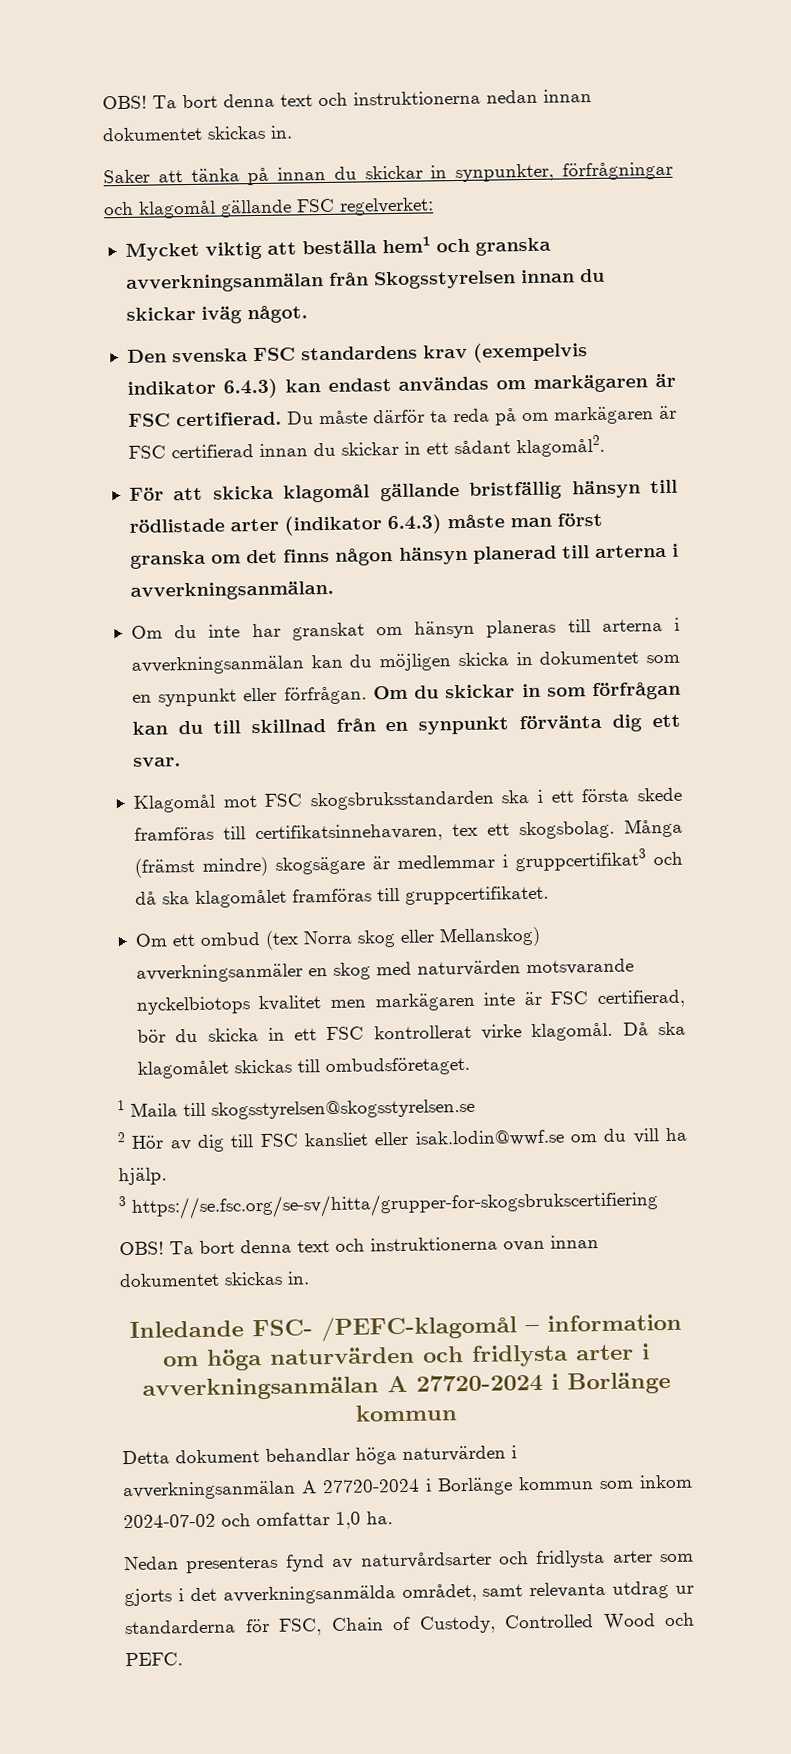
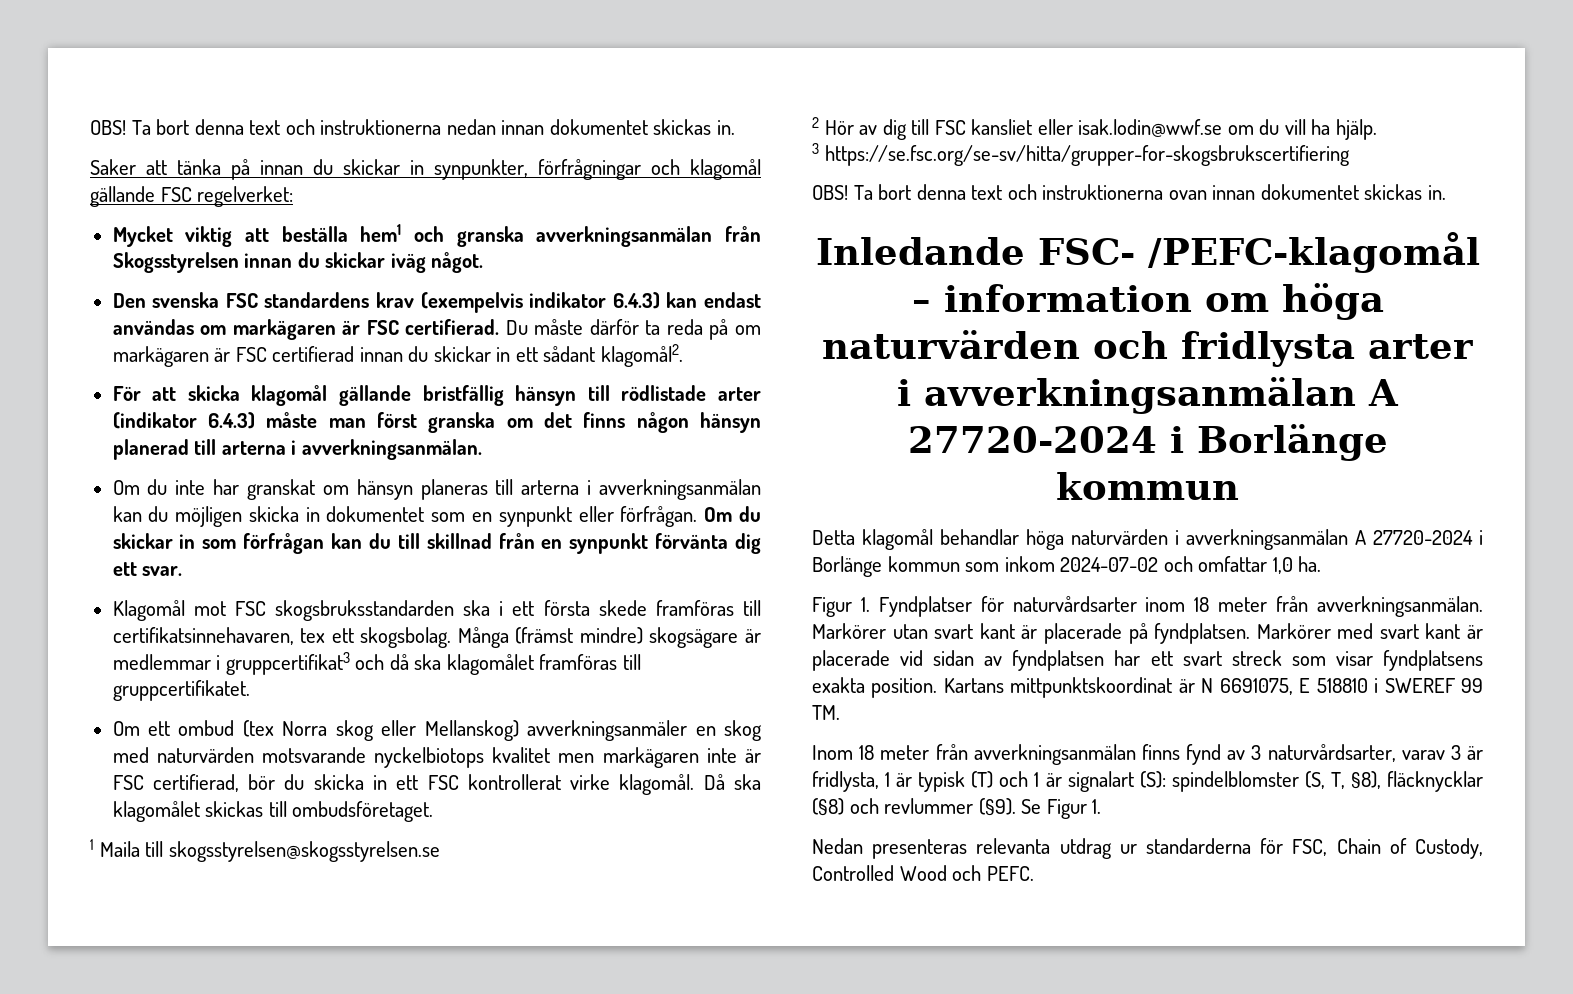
- Detta dokument behandlar höga naturvärden i avverkningsanmälan A 27720-2024 i Borlänge kommun som inkom 2024-07-02 och omfattar 1,0 ha.
+ Detta klagomål behandlar höga naturvärden i avverkningsanmälan A 27720-2024 i Borlänge kommun som inkom 2024-07-02 och omfattar 1,0 ha.
- Nedan presenteras fynd av naturvårdsarter och fridlysta arter som gjorts i det avverkningsanmälda området, samt relevanta utdrag ur standarderna för FSC, Chain of Custody, Controlled Wood och PEFC.
+ Figur 1. Fyndplatser för naturvårdsarter inom 18 meter från avverkningsanmälan. Markörer utan svart kant är placerade på fyndplatsen. Markörer med svart kant är placerade vid sidan av fyndplatsen har ett svart streck som visar fyndplatsens exakta position. Kartans mittpunktskoordinat är N 6691075, E 518810 i SWEREF 99 TM.
+ Inom 18 meter från avverkningsanmälan finns fynd av 3 naturvårdsarter, varav 3 är fridlysta, 1 är typisk (T) och 1 är signalart (S): spindelblomster (S, T, §8), fläcknycklar (§8) och revlummer (§9). Se Figur 1.
+ Nedan presenteras relevanta utdrag ur standarderna för FSC, Chain of Custody, Controlled Wood och PEFC.

